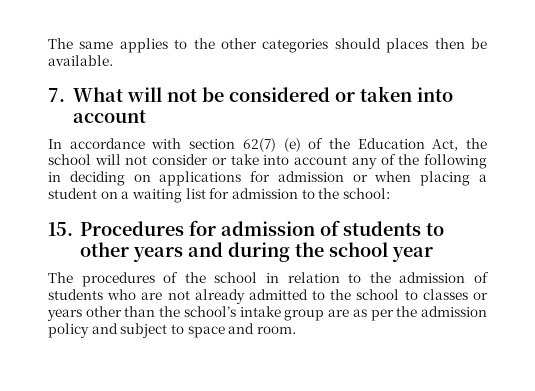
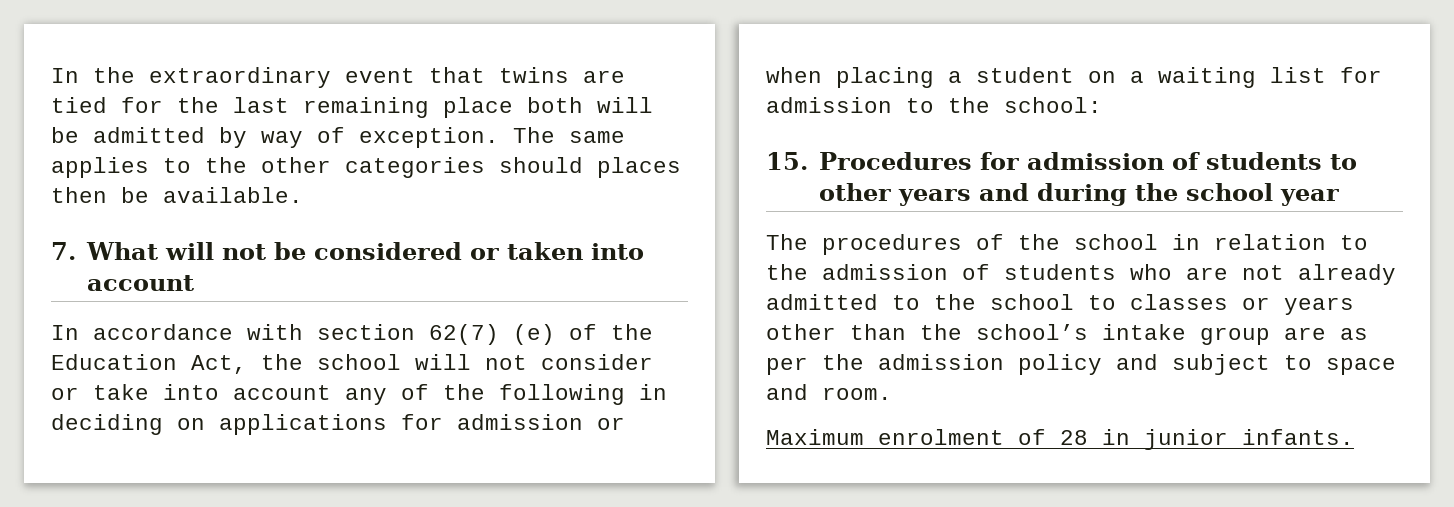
+ In the extraordinary event that twins are tied for the last remaining place both will be admitted by way of exception.
+ Maximum enrolment of 28 in junior infants.

